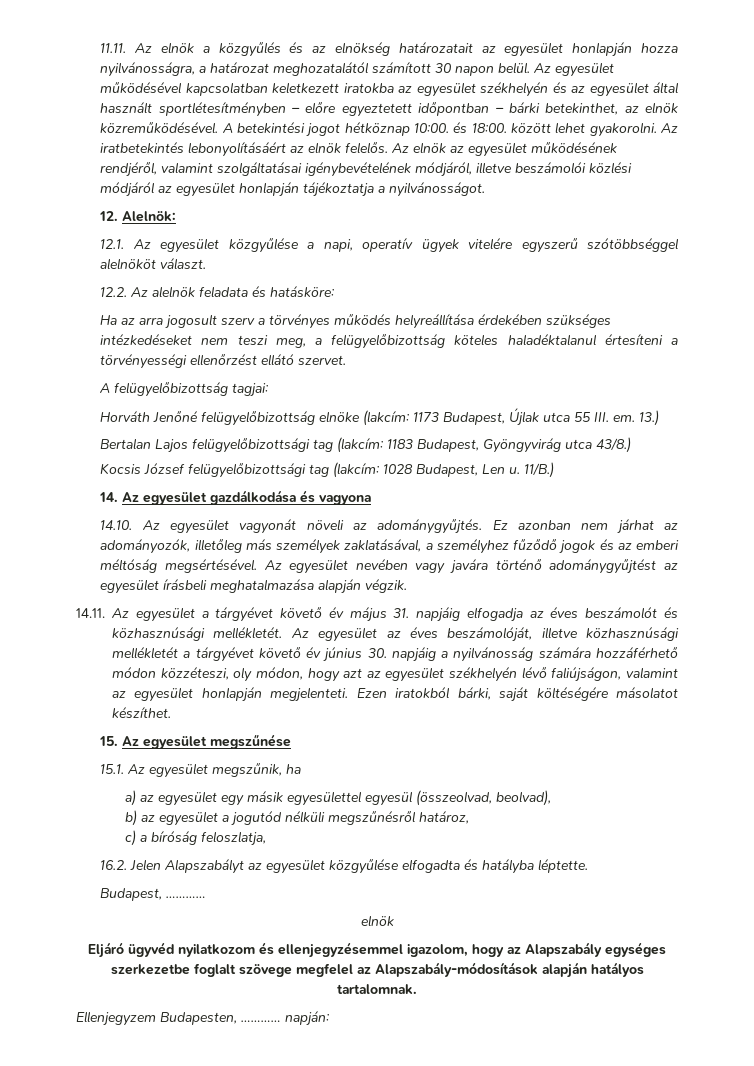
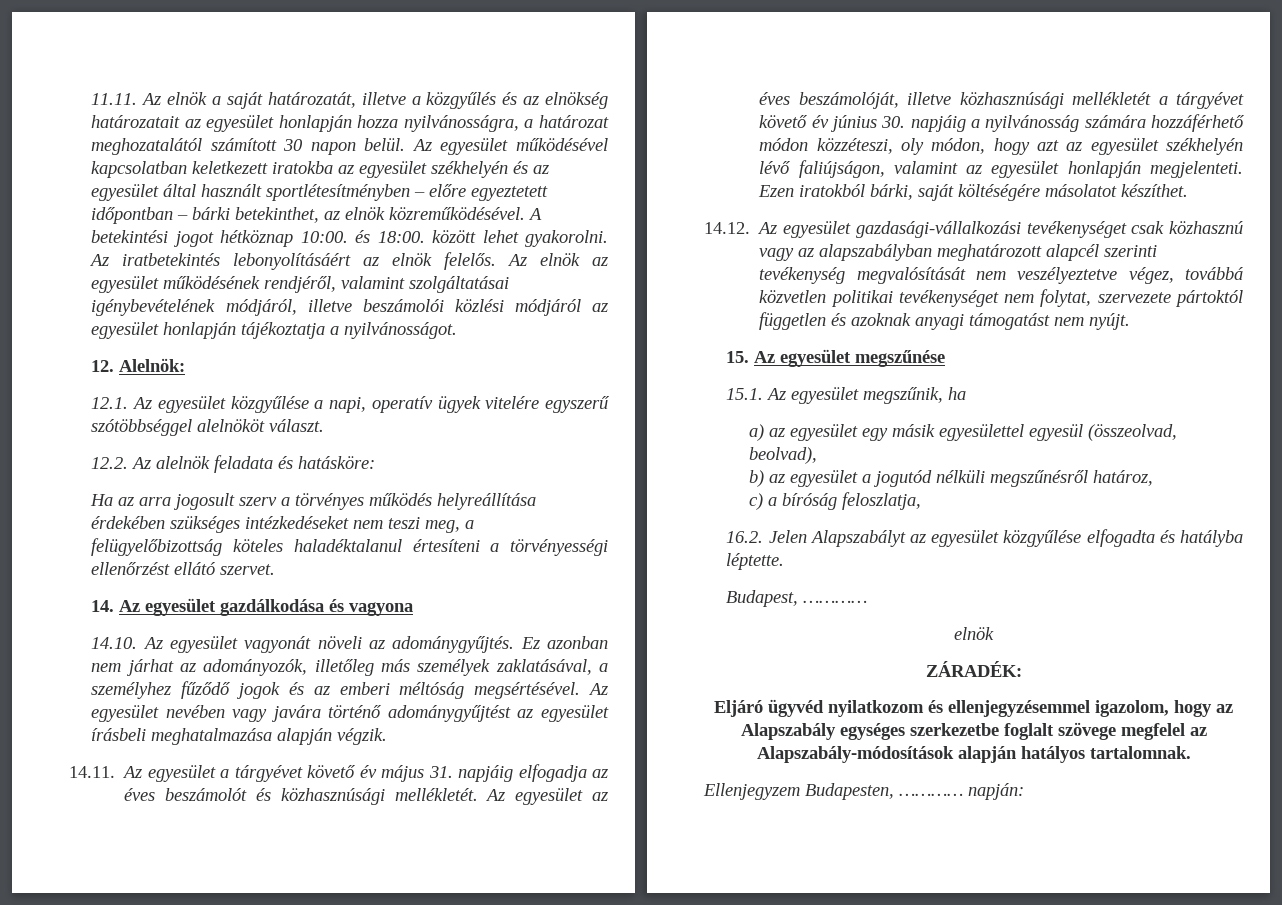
- 11.11. Az elnök a közgyűlés és az elnökség határozatait az egyesület honlapján hozza nyilvánosságra, a határozat meghozatalától számított 30 napon belül.
+ 11.11. Az elnök a saját határozatát, illetve a közgyűlés és az elnökség határozatait az egyesület honlapján hozza nyilvánosságra, a határozat meghozatalától számított 30 napon belül.
- A felügyelőbizottság tagjai:
- Horváth Jenőné felügyelőbizottság elnöke (lakcím: 1173 Budapest, Újlak utca 55 III. em. 13.)
- Bertalan Lajos felügyelőbizottsági tag (lakcím: 1183 Budapest, Gyöngyvirág utca 43/8.)
- Kocsis József felügyelőbizottsági tag (lakcím: 1028 Budapest, Len u. 11/B.)
+ 14.12. Az egyesület gazdasági-vállalkozási tevékenységet csak közhasznú vagy az alapszabályban meghatározott alapcél szerinti tevékenység megvalósítását nem veszélyeztetve végez, továbbá közvetlen politikai tevékenységet nem folytat, szervezete pártoktól független és azoknak anyagi támogatást nem nyújt.
+ ZÁRADÉK:

